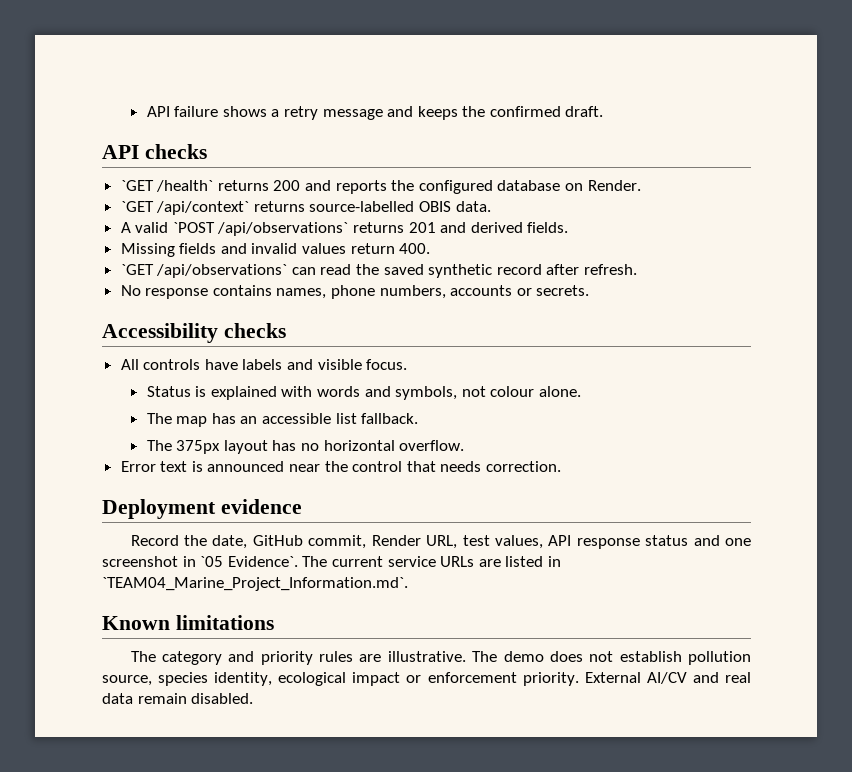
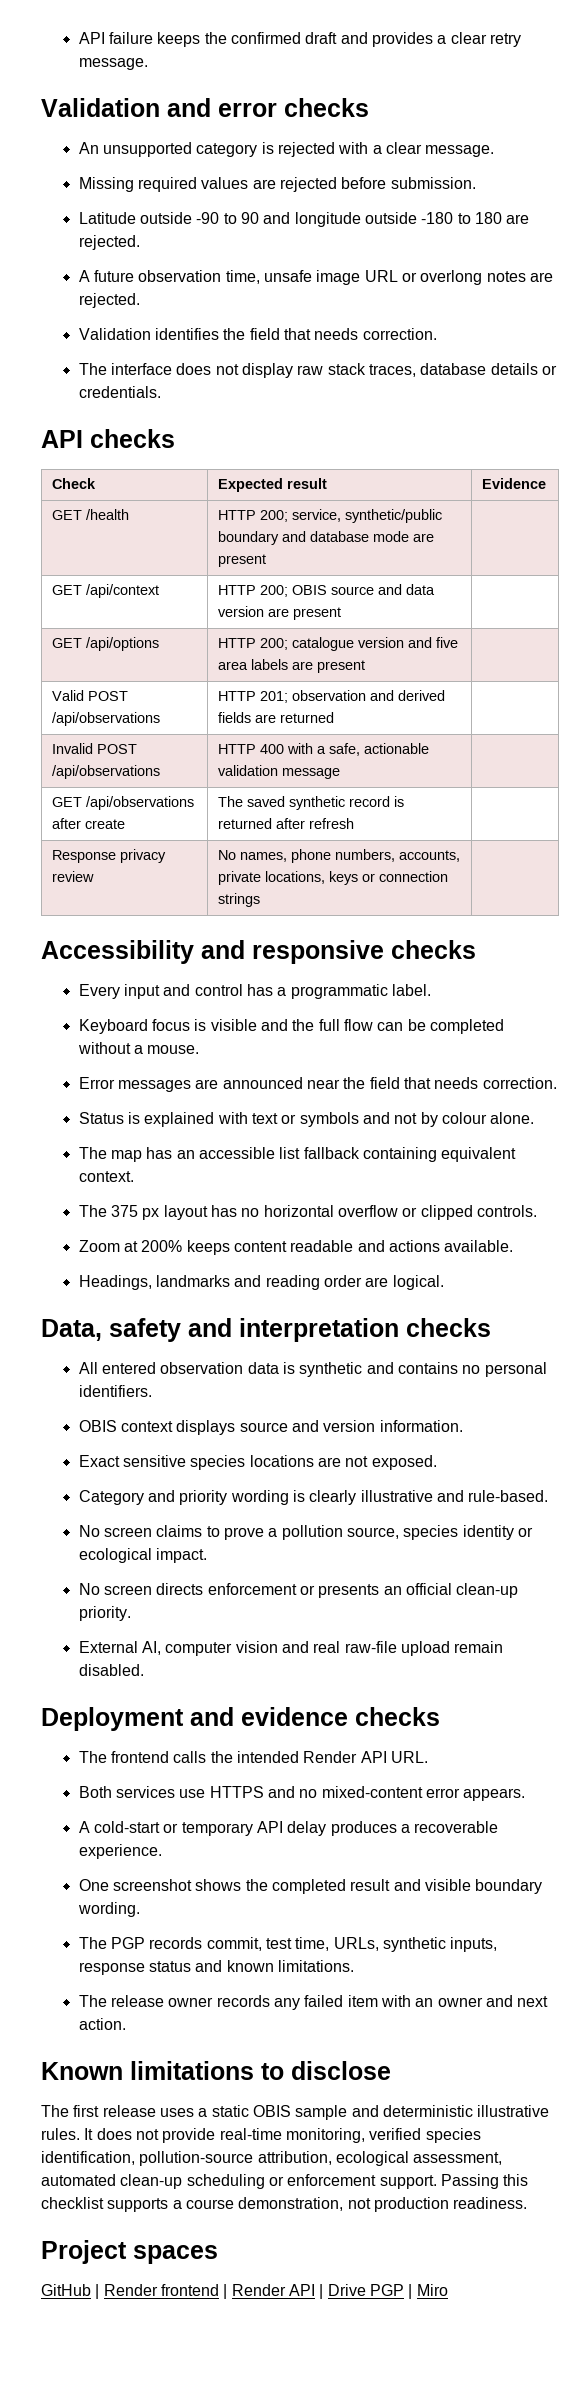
- API failure shows a retry message and keeps the confirmed draft.
+ API failure keeps the confirmed draft and provides a clear retry message.
+ Validation and error checks
+ An unsupported category is rejected with a clear message.
+ Missing required values are rejected before submission.
+ Latitude outside -90 to 90 and longitude outside -180 to 180 are rejected.
+ A future observation time, unsafe image URL or overlong notes are rejected.
+ Validation identifies the field that needs correction.
+ The interface does not display raw stack traces, database details or credentials.
  API checks
- `GET /health` returns 200 and reports the configured database on Render.
- `GET /api/context` returns source-labelled OBIS data.
- A valid `POST /api/observations` returns 201 and derived fields.
- Missing fields and invalid values return 400.
- `GET /api/observations` can read the saved synthetic record after refresh.
- No response contains names, phone numbers, accounts or secrets.
+ Check | Expected result | Evidence
+ GET /health | HTTP 200; service, synthetic/public boundary and database mode are present |
+ GET /api/context | HTTP 200; OBIS source and data version are present |
+ GET /api/options | HTTP 200; catalogue version and five area labels are present |
+ Valid POST /api/observations | HTTP 201; observation and derived fields are returned |
+ Invalid POST /api/observations | HTTP 400 with a safe, actionable validation message |
+ GET /api/observations after create | The saved synthetic record is returned after refresh |
+ Response privacy review | No names, phone numbers, accounts, private locations, keys or connection strings |
- Accessibility checks
- All controls have labels and visible focus.
- Status is explained with words and symbols, not colour alone.
+ Accessibility and responsive checks
+ Every input and control has a programmatic label.
+ Keyboard focus is visible and the full flow can be completed without a mouse.
+ Error messages are announced near the field that needs correction.
+ Status is explained with text or symbols and not by colour alone.
- The map has an accessible list fallback.
- The 375px layout has no horizontal overflow.
- Error text is announced near the control that needs correction.
+ The map has an accessible list fallback containing equivalent context.
+ The 375 px layout has no horizontal overflow or clipped controls.
+ Zoom at 200% keeps content readable and actions available.
+ Headings, landmarks and reading order are logical.
+ Data, safety and interpretation checks
+ All entered observation data is synthetic and contains no personal identifiers.
+ OBIS context displays source and version information.
+ Exact sensitive species locations are not exposed.
+ Category and priority wording is clearly illustrative and rule-based.
+ No screen claims to prove a pollution source, species identity or ecological impact.
+ No screen directs enforcement or presents an official clean-up priority.
+ External AI, computer vision and real raw-file upload remain disabled.
- Deployment evidence
- Record the date, GitHub commit, Render URL, test values, API response status and one screenshot in `05 Evidence`. The current service URLs are listed in `TEAM04_Marine_Project_Information.md`.
+ Deployment and evidence checks
+ The frontend calls the intended Render API URL.
+ Both services use HTTPS and no mixed-content error appears.
+ A cold-start or temporary API delay produces a recoverable experience.
+ One screenshot shows the completed result and visible boundary wording.
+ The PGP records commit, test time, URLs, synthetic inputs, response status and known limitations.
+ The release owner records any failed item with an owner and next action.
- Known limitations
- The category and priority rules are illustrative. The demo does not establish pollution source, species identity, ecological impact or enforcement priority. External AI/CV and real data remain disabled.
+ Known limitations to disclose
+ The first release uses a static OBIS sample and deterministic illustrative rules. It does not provide real-time monitoring, verified species identification, pollution-source attribution, ecological assessment, automated clean-up scheduling or enforcement support. Passing this checklist supports a course demonstration, not production readiness.
+ Project spaces
+ GitHub | Render frontend | Render API | Drive PGP | Miro

